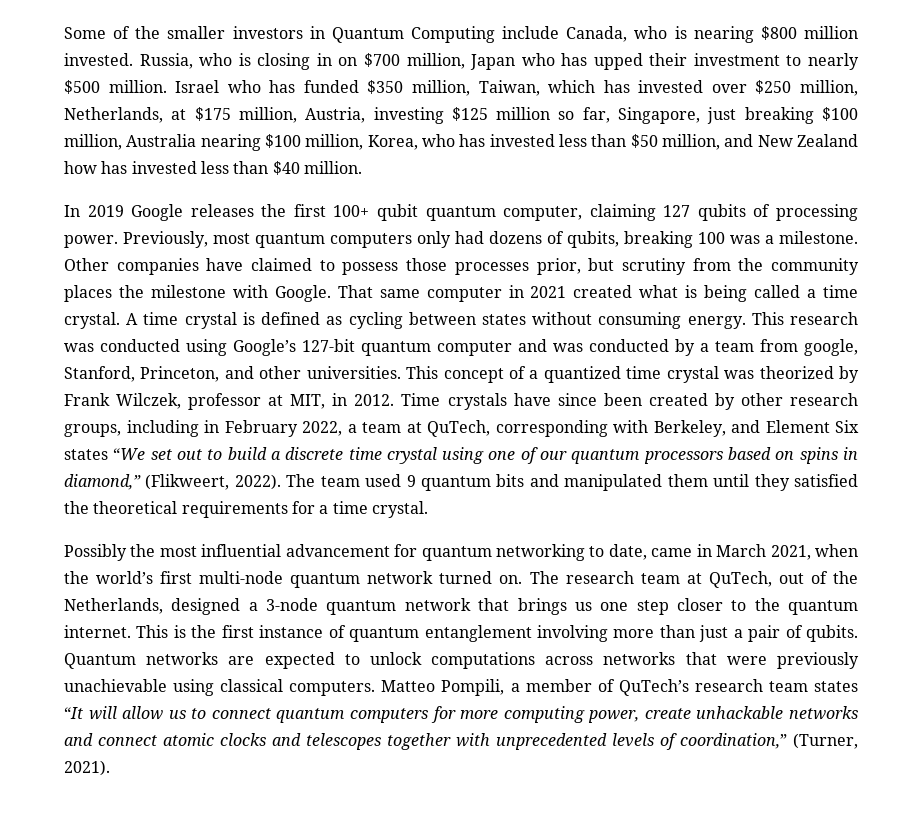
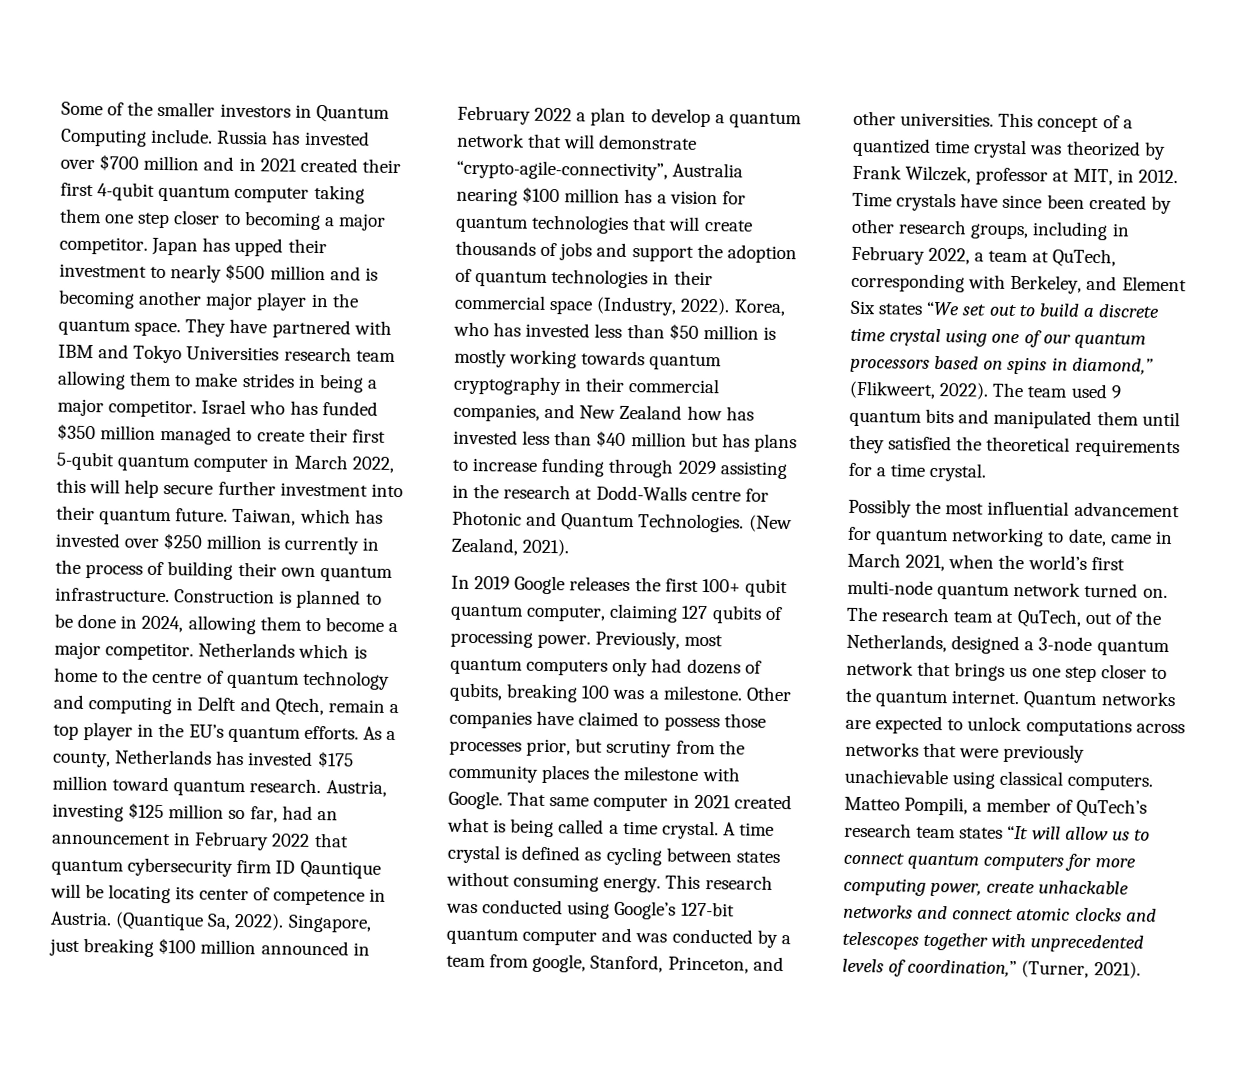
- Some of the smaller investors in Quantum Computing include Canada, who is nearing $800 million invested. Russia, who is closing in on $700 million, Japan who has upped their investment to nearly $500 million.
+ Some of the smaller investors in Quantum Computing include. Russia has invested over $700 million and in 2021 created their first 4-qubit quantum computer taking them one step closer to becoming a major competitor. Japan has upped their investment to nearly $500 million and is becoming another major player in the quantum space. They have partnered with IBM and Tokyo Universities research team allowing them to make strides in being a major competitor.
- Israel who has funded $350 million, Taiwan, which has invested over $250 million, Netherlands, at $175 million, Austria, investing $125 million so far, Singapore, just breaking $100 million, Australia nearing $100 million, Korea, who has invested less than $50 million, and New Zealand how has invested less than $40 million.
+ Israel who has funded $350 million managed to create their first 5-qubit quantum computer in March 2022, this will help secure further investment into their quantum future. Taiwan, which has invested over $250 million is currently in the process of building their own quantum infrastructure. Construction is planned to be done in 2024, allowing them to become a major competitor. Netherlands which is home to the centre of quantum technology and computing in Delft and Qtech, remain a top player in the EU’s quantum efforts. As a county, Netherlands has invested $175 million toward quantum research. Austria, investing $125 million so far, had an announcement in February 2022 that quantum cybersecurity firm ID Qauntique will be locating its center of competence in Austria. (Quantique Sa, 2022). Singapore, just breaking $100 million announced in February 2022 a plan to develop a quantum network that will demonstrate “crypto-agile-connectivity”, Australia nearing $100 million has a vision for quantum technologies that will create thousands of jobs and support the adoption of quantum technologies in their commercial space (Industry, 2022). Korea, who has invested less than $50 million is mostly working towards quantum cryptography in their commercial companies, and New Zealand how has invested less than $40 million but has plans to increase funding through 2029 assisting in the research at Dodd-Walls centre for Photonic and Quantum Technologies. (New Zealand, 2021).
- This is the first instance of quantum entanglement involving more than just a pair of qubits.

